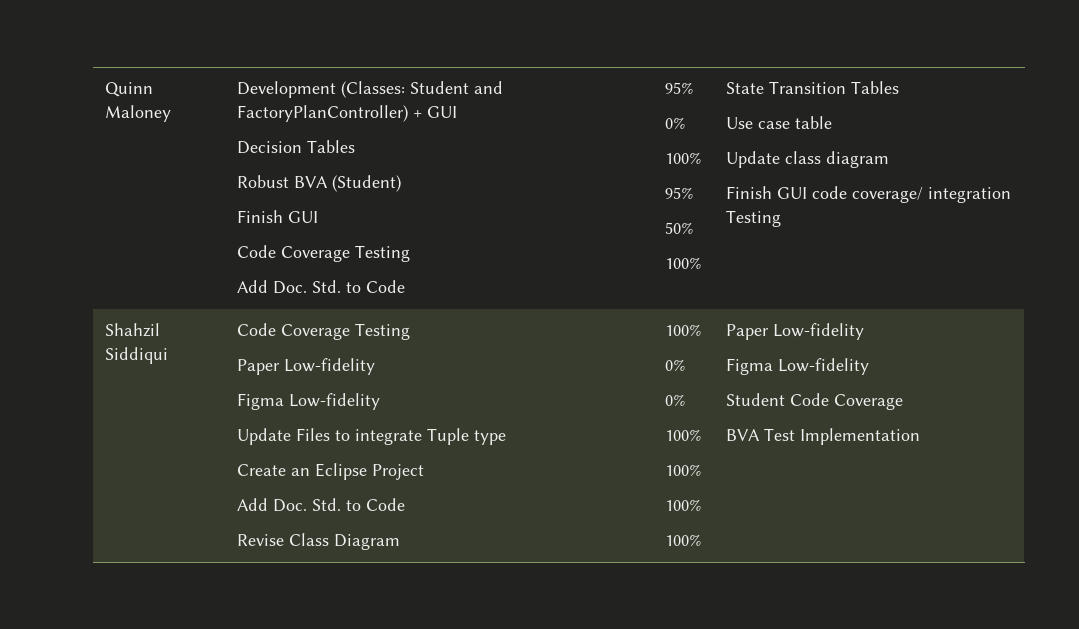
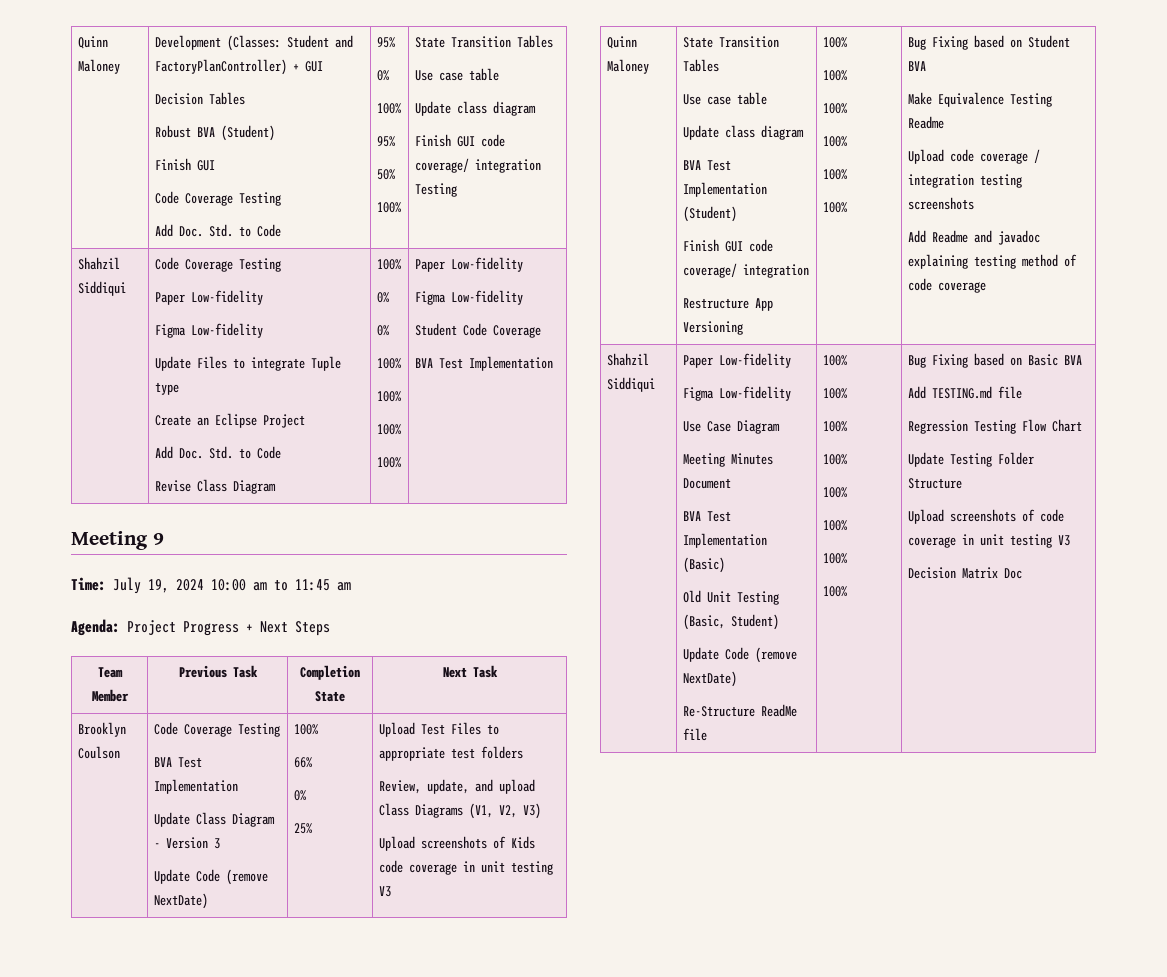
+ Meeting 9
+ Time: July 19, 2024 10:00 am to 11:45 am
+ Agenda: Project Progress + Next Steps
+ Team Member | Previous Task | Completion State | Next Task
+ Brooklyn Coulson | Code Coverage Testing
+ BVA Test Implementation
+ Update Class Diagram - Version 3
+ Update Code (remove NextDate) | 100%
+ 66%
+ 0%
+ 25% | Upload Test Files to appropriate test folders
+ Review, update, and upload Class Diagrams (V1, V2, V3)
+ Upload screenshots of Kids code coverage in unit testing V3
+ Quinn Maloney | State Transition Tables
+ Use case table
+ Update class diagram
+ BVA Test Implementation (Student)
+ Finish GUI code coverage/ integration
+ Restructure App Versioning | 100%
+ 100%
+ 100%
+ 100%
+ 100%
+ 100% | Bug Fixing based on Student BVA
+ Make Equivalence Testing Readme
+ Upload code coverage / integration testing screenshots
+ Add Readme and javadoc explaining testing method of code coverage
+ Shahzil Siddiqui | Paper Low-fidelity
+ Figma Low-fidelity
+ Use Case Diagram
+ Meeting Minutes Document
+ BVA Test Implementation (Basic)
+ Old Unit Testing (Basic, Student)
+ Update Code (remove NextDate)
+ Re-Structure ReadMe file | 100%
+ 100%
+ 100%
+ 100%
+ 100%
+ 100%
+ 100%
+ 100% | Bug Fixing based on Basic BVA
+ Add TESTING.md file
+ Regression Testing Flow Chart
+ Update Testing Folder Structure
+ Upload screenshots of code coverage in unit testing V3
+ Decision Matrix Doc

